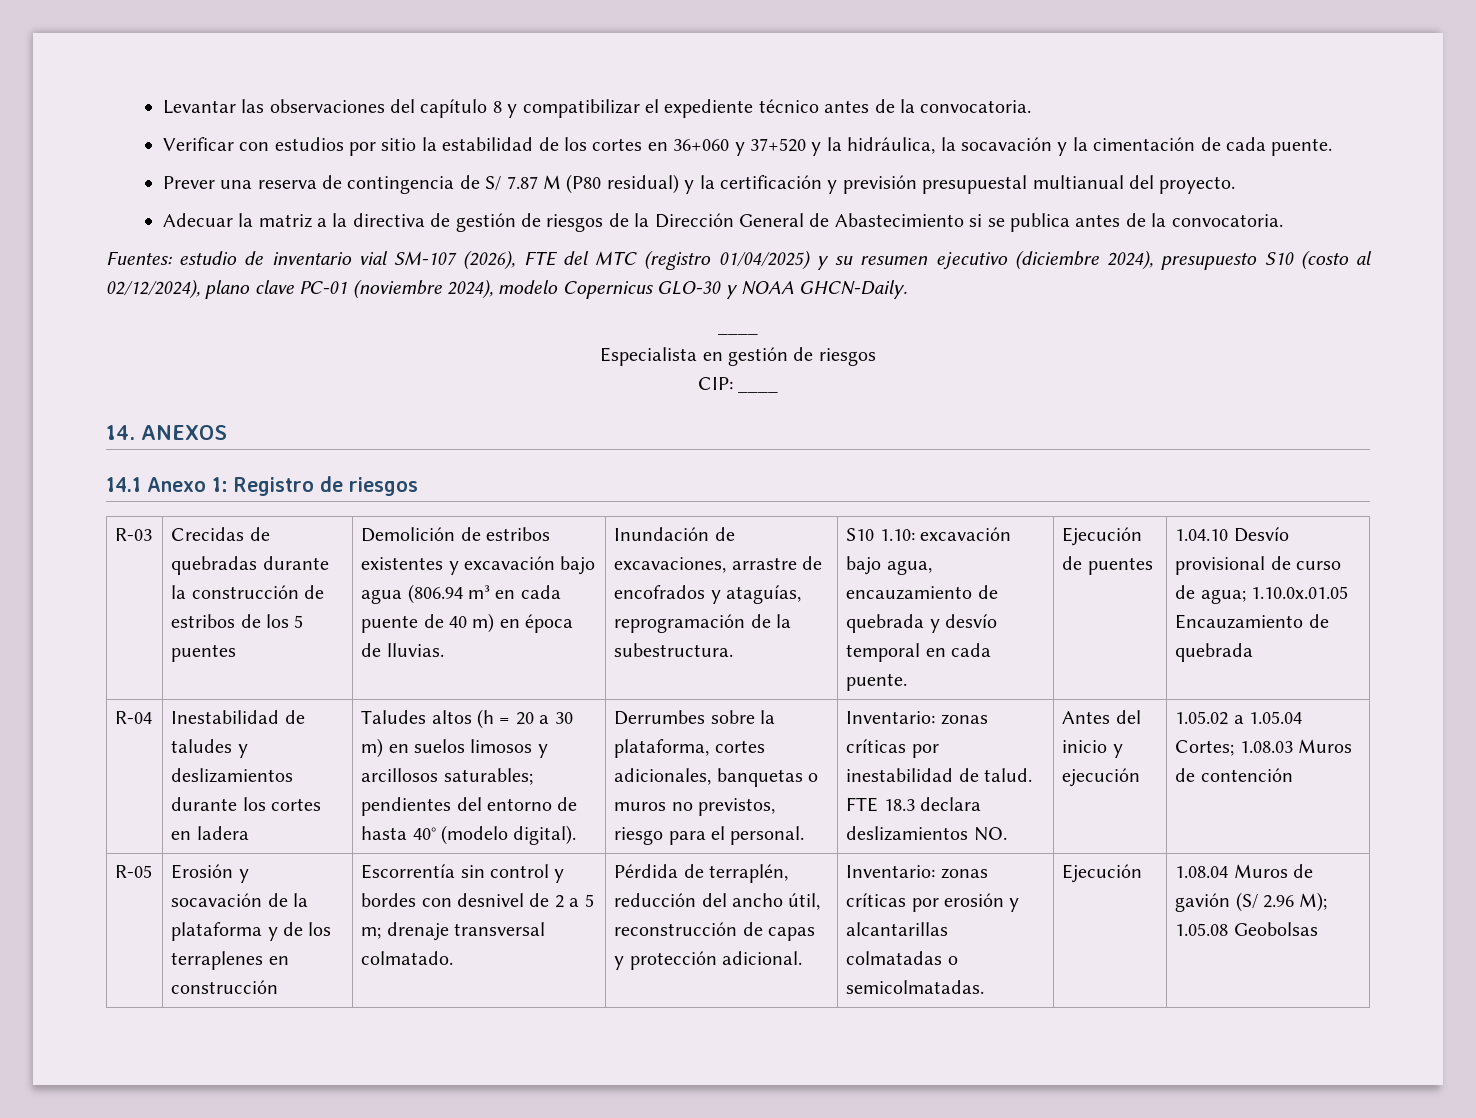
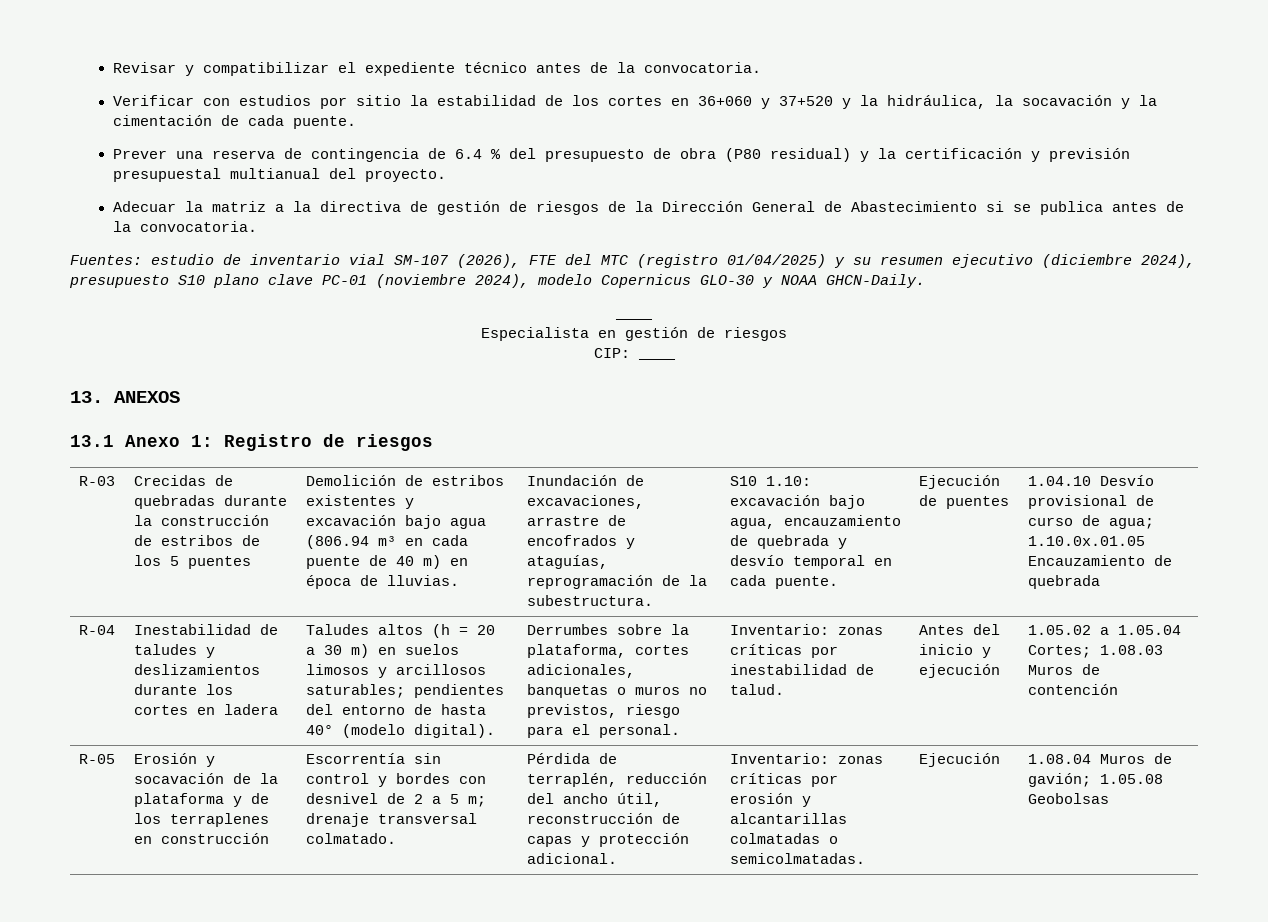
- Levantar las observaciones del capítulo 8 y compatibilizar el expediente técnico antes de la convocatoria.
+ Revisar y compatibilizar el expediente técnico antes de la convocatoria.
- Prever una reserva de contingencia de S/ 7.87 M (P80 residual) y la certificación y previsión presupuestal multianual del proyecto.
+ Prever una reserva de contingencia de 6.4 % del presupuesto de obra (P80 residual) y la certificación y previsión presupuestal multianual del proyecto.
- Fuentes: estudio de inventario vial SM-107 (2026), FTE del MTC (registro 01/04/2025) y su resumen ejecutivo (diciembre 2024), presupuesto S10 (costo al 02/12/2024), plano clave PC-01 (noviembre 2024), modelo Copernicus GLO-30 y NOAA GHCN-Daily.
+ Fuentes: estudio de inventario vial SM-107 (2026), FTE del MTC (registro 01/04/2025) y su resumen ejecutivo (diciembre 2024), presupuesto S10 plano clave PC-01 (noviembre 2024), modelo Copernicus GLO-30 y NOAA GHCN-Daily.
- 14. ANEXOS
+ 13. ANEXOS
- 14.1 Anexo 1: Registro de riesgos
+ 13.1 Anexo 1: Registro de riesgos
- FTE 18.3 declara deslizamientos NO.
- 1.08.04 Muros de gavión (S/ 2.96 M); 1.05.08 Geobolsas
+ 1.08.04 Muros de gavión; 1.05.08 Geobolsas

